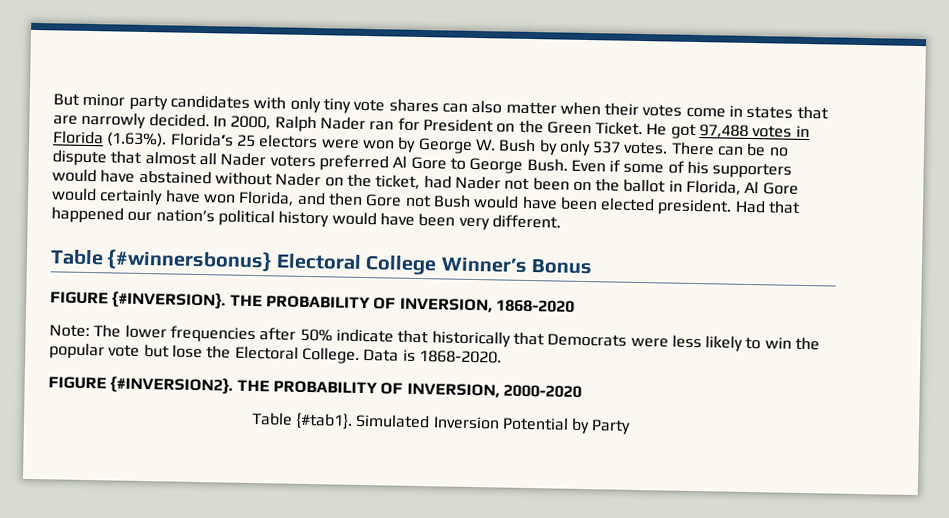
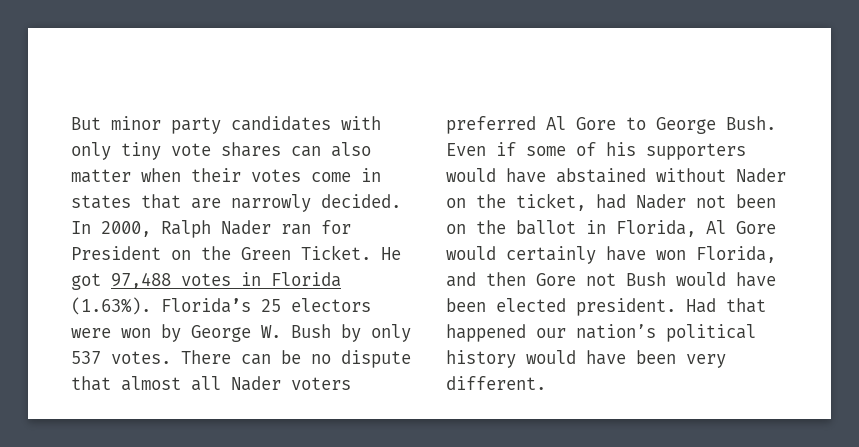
- Table {#winnersbonus} Electoral College Winner’s Bonus
- FIGURE {#INVERSION}. THE PROBABILITY OF INVERSION, 1868-2020
- Note: The lower frequencies after 50% indicate that historically that Democrats were less likely to win the popular vote but lose the Electoral College. Data is 1868-2020.
- FIGURE {#INVERSION2}. THE PROBABILITY OF INVERSION, 2000-2020
- Table {#tab1}. Simulated Inversion Potential by Party

